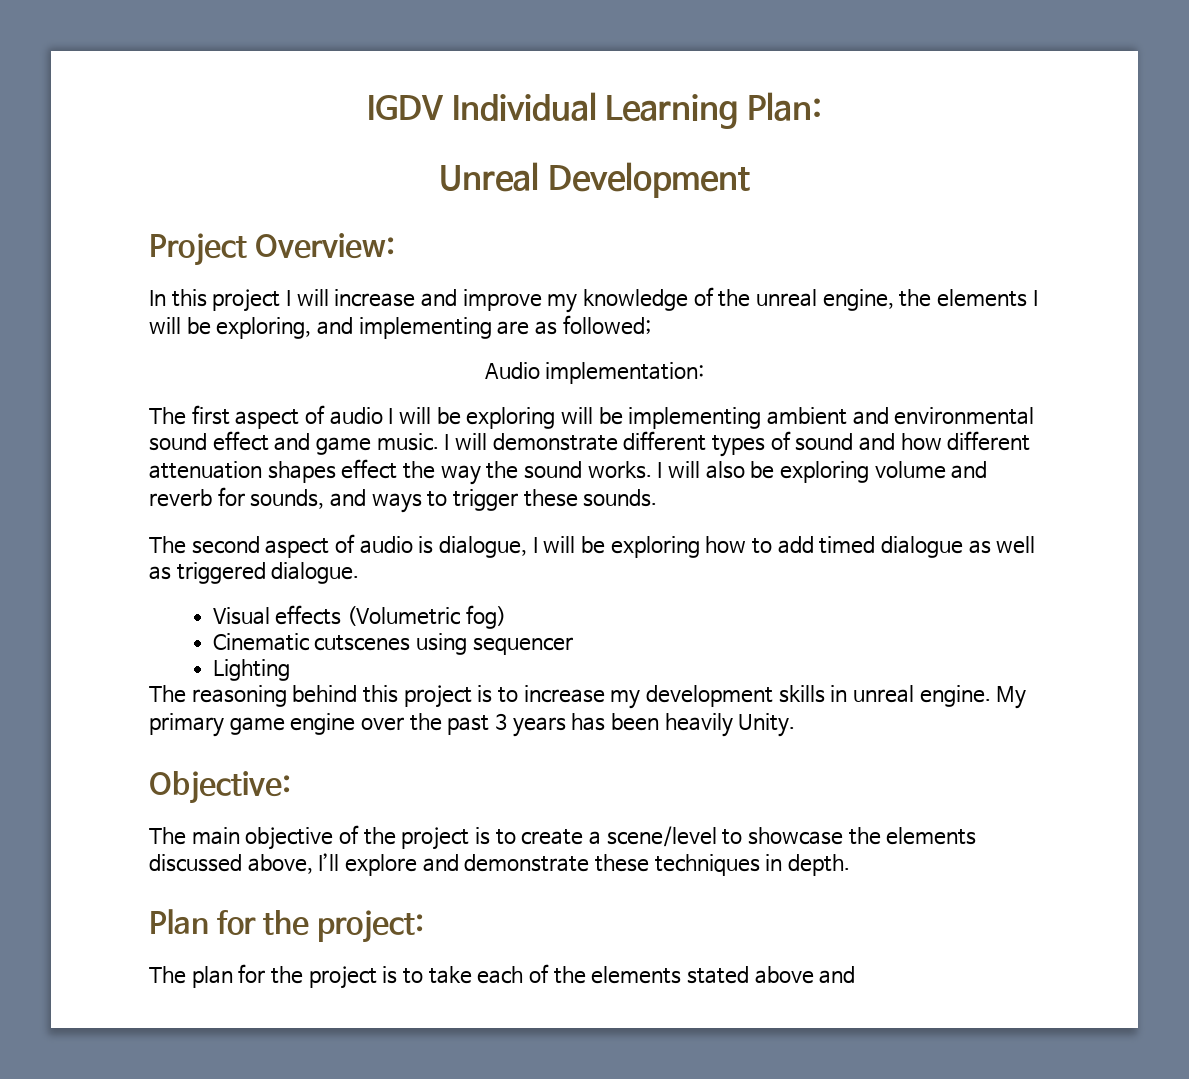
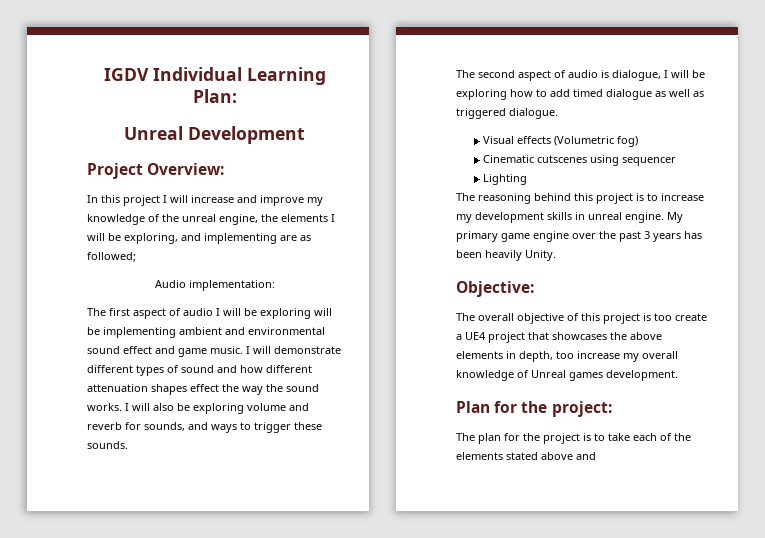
- The main objective of the project is to create a scene/level to showcase the elements discussed above, I’ll explore and demonstrate these techniques in depth.
+ The overall objective of this project is too create a UE4 project that showcases the above elements in depth, too increase my overall knowledge of Unreal games development.

